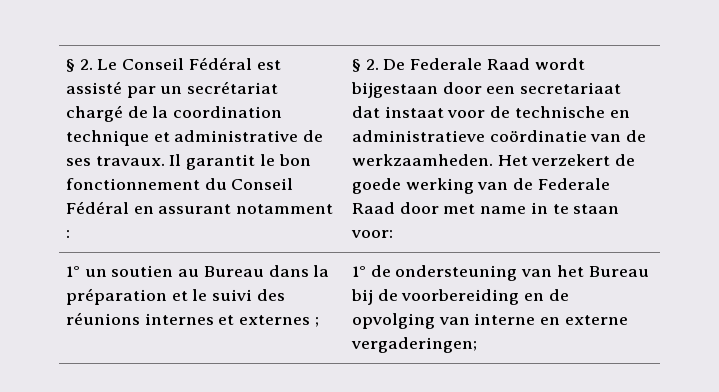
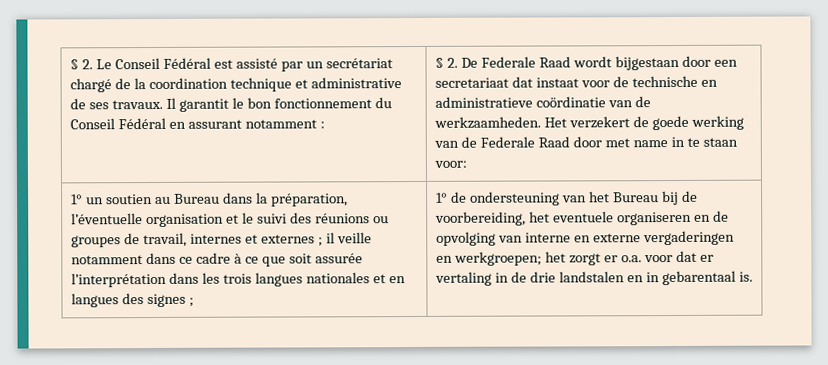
- 1° un soutien au Bureau dans la préparation et le suivi des réunions internes et externes ;
+ 1° un soutien au Bureau dans la préparation, l’éventuelle organisation et le suivi des réunions ou groupes de travail, internes et externes ; il veille notamment dans ce cadre à ce que soit assurée l’interprétation dans les trois langues nationales et en langues des signes ;
- 1° de ondersteuning van het Bureau bij de voorbereiding en de opvolging van interne en externe vergaderingen;
+ 1° de ondersteuning van het Bureau bij de voorbereiding, het eventuele organiseren en de opvolging van interne en externe vergaderingen en werkgroepen; het zorgt er o.a. voor dat er vertaling in de drie landstalen en in gebarentaal is.

